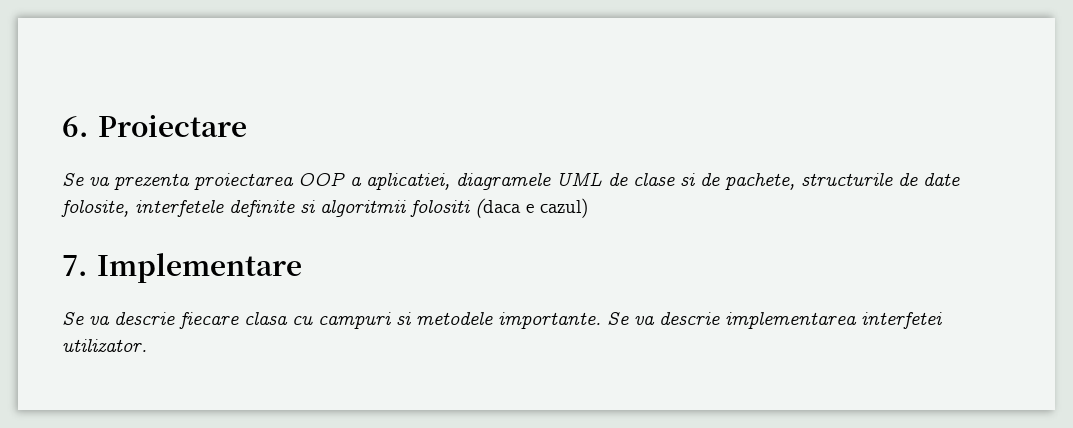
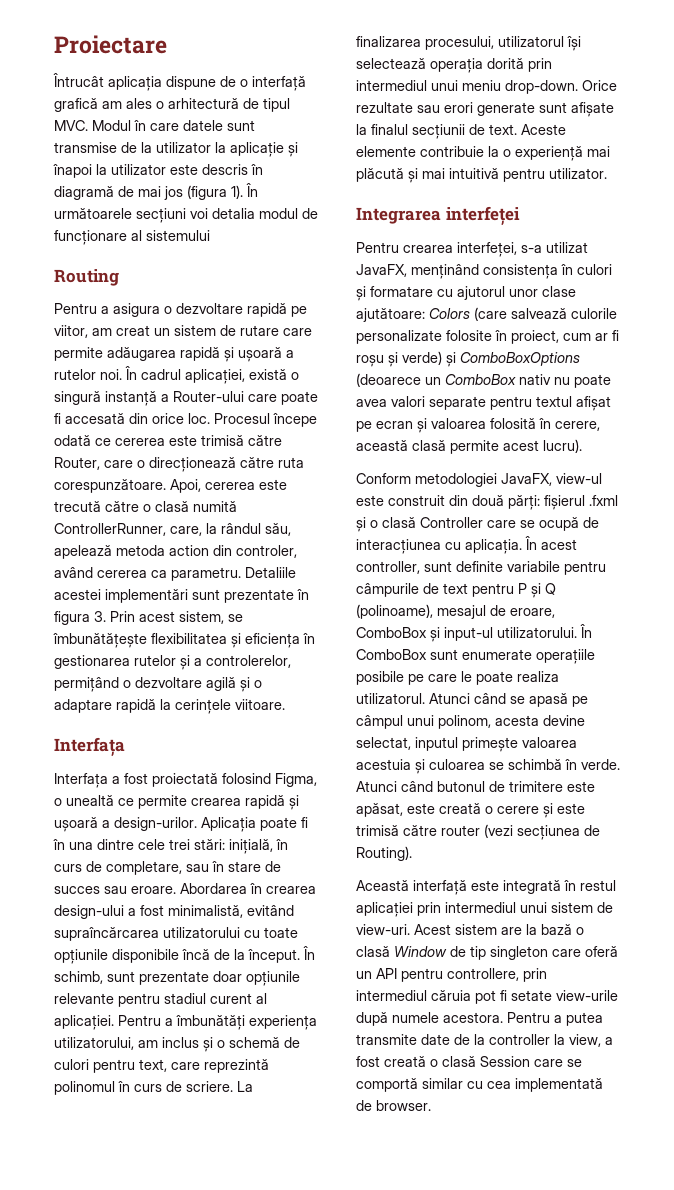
- 6. Proiectare
+ Proiectare
- Se va prezenta proiectarea OOP a aplicatiei, diagramele UML de clase si de pachete, structurile de date folosite, interfetele definite si algoritmii folositi (daca e cazul)
- 7. Implementare
- Se va descrie fiecare clasa cu campuri si metodele importante. Se va descrie implementarea interfetei utilizator.
+ Întrucât aplicația dispune de o interfață grafică am ales o arhitectură de tipul MVC. Modul în care datele sunt transmise de la utilizator la aplicație și înapoi la utilizator este descris în diagramă de mai jos (figura 1). În următoarele secțiuni voi detalia modul de funcționare al sistemului
+ Routing
+ Pentru a asigura o dezvoltare rapidă pe viitor, am creat un sistem de rutare care permite adăugarea rapidă și ușoară a rutelor noi. În cadrul aplicației, există o singură instanță a Router-ului care poate fi accesată din orice loc. Procesul începe odată ce cererea este trimisă către Router, care o direcționează către ruta corespunzătoare. Apoi, cererea este trecută către o clasă numită ControllerRunner, care, la rândul său, apelează metoda action din controler, având cererea ca parametru. Detaliile acestei implementări sunt prezentate în figura 3. Prin acest sistem, se îmbunătățește flexibilitatea și eficiența în gestionarea rutelor și a controlerelor, permițând o dezvoltare agilă și o adaptare rapidă la cerințele viitoare.
+ Interfața
+ Interfața a fost proiectată folosind Figma, o unealtă ce permite crearea rapidă și ușoară a design-urilor. Aplicația poate fi în una dintre cele trei stări: inițială, în curs de completare, sau în stare de succes sau eroare. Abordarea în crearea design-ului a fost minimalistă, evitând supraîncărcarea utilizatorului cu toate opțiunile disponibile încă de la început. În schimb, sunt prezentate doar opțiunile relevante pentru stadiul curent al aplicației. Pentru a îmbunătăți experiența utilizatorului, am inclus și o schemă de culori pentru text, care reprezintă polinomul în curs de scriere. La finalizarea procesului, utilizatorul își selectează operația dorită prin intermediul unui meniu drop-down. Orice rezultate sau erori generate sunt afișate la finalul secțiunii de text. Aceste elemente contribuie la o experiență mai plăcută și mai intuitivă pentru utilizator.
+ Integrarea interfeței
+ Pentru crearea interfeței, s-a utilizat JavaFX, menținând consistența în culori și formatare cu ajutorul unor clase ajutătoare: Colors (care salvează culorile personalizate folosite în proiect, cum ar fi roșu și verde) și ComboBoxOptions (deoarece un ComboBox nativ nu poate avea valori separate pentru textul afișat pe ecran și valoarea folosită în cerere, această clasă permite acest lucru).
+ Conform metodologiei JavaFX, view-ul este construit din două părți: fișierul .fxml și o clasă Controller care se ocupă de interacțiunea cu aplicația. În acest controller, sunt definite variabile pentru câmpurile de text pentru P și Q (polinoame), mesajul de eroare, ComboBox și input-ul utilizatorului. În ComboBox sunt enumerate operațiile posibile pe care le poate realiza utilizatorul. Atunci când se apasă pe câmpul unui polinom, acesta devine selectat, inputul primește valoarea acestuia și culoarea se schimbă în verde. Atunci când butonul de trimitere este apăsat, este creată o cerere și este trimisă către router (vezi secțiunea de Routing).
+ Această interfață este integrată în restul aplicației prin intermediul unui sistem de view-uri. Acest sistem are la bază o clasă Window de tip singleton care oferă un API pentru controllere, prin intermediul căruia pot fi setate view-urile după numele acestora. Pentru a putea transmite date de la controller la view, a fost creată o clasă Session care se comportă similar cu cea implementată de browser.

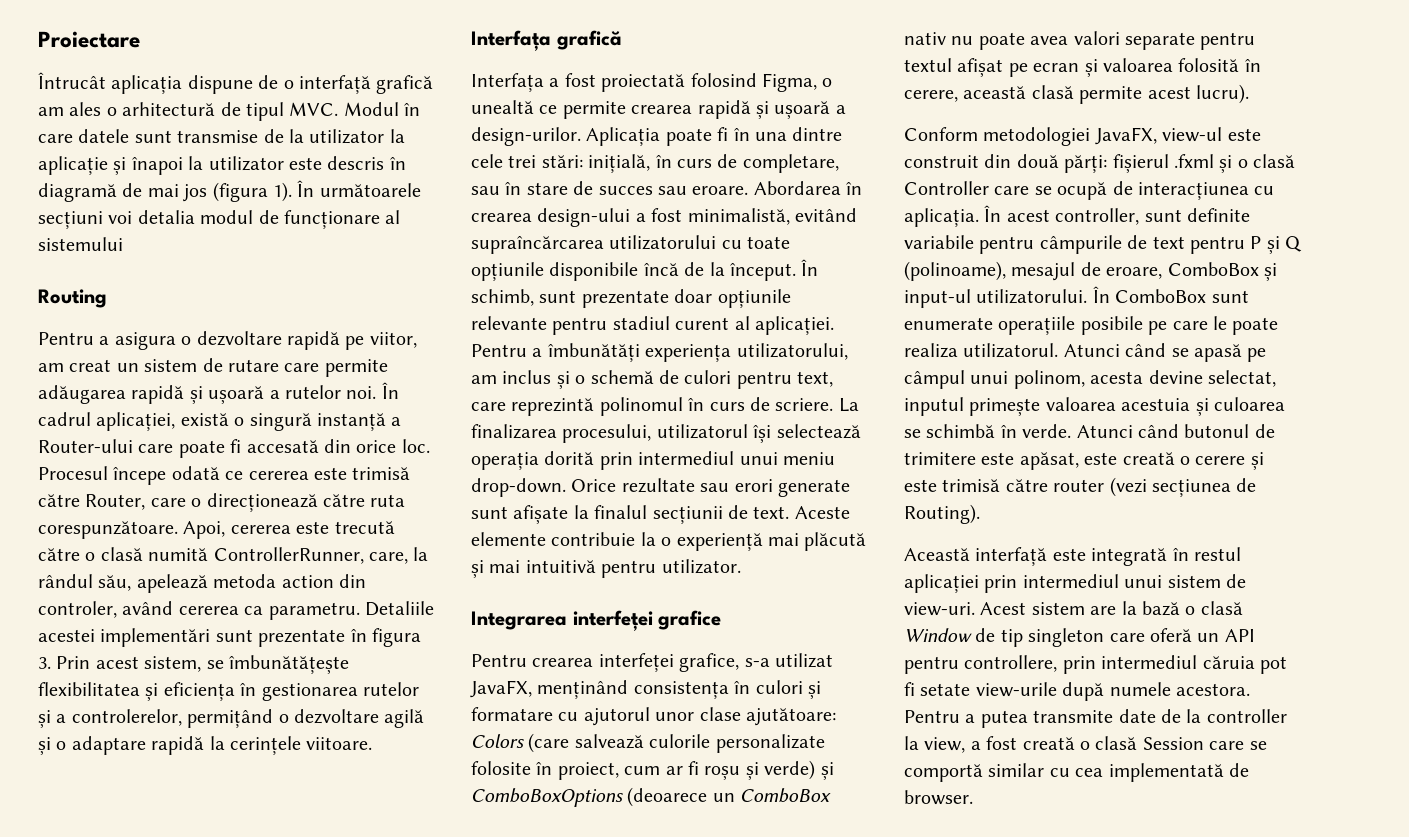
  Detaliile acestei implementări sunt prezentate în figura 3. Prin acest sistem, se îmbunătățește flexibilitatea și eficiența în gestionarea rutelor și a controlerelor, permițând o dezvoltare agilă și o adaptare rapidă la cerințele viitoare.
- Interfața
+ Interfața grafică
- Integrarea interfeței
+ Integrarea interfeței grafice
- Pentru crearea interfeței, s-a utilizat JavaFX, menținând consistența în culori și formatare cu ajutorul unor clase ajutătoare: Colors (care salvează culorile personalizate folosite în proiect, cum ar fi roșu și verde) și ComboBoxOptions (deoarece un ComboBox nativ nu poate avea valori separate pentru textul afișat pe ecran și valoarea folosită în cerere, această clasă permite acest lucru).
+ Pentru crearea interfeței grafice, s-a utilizat JavaFX, menținând consistența în culori și formatare cu ajutorul unor clase ajutătoare: Colors (care salvează culorile personalizate folosite în proiect, cum ar fi roșu și verde) și ComboBoxOptions (deoarece un ComboBox nativ nu poate avea valori separate pentru textul afișat pe ecran și valoarea folosită în cerere, această clasă permite acest lucru).

